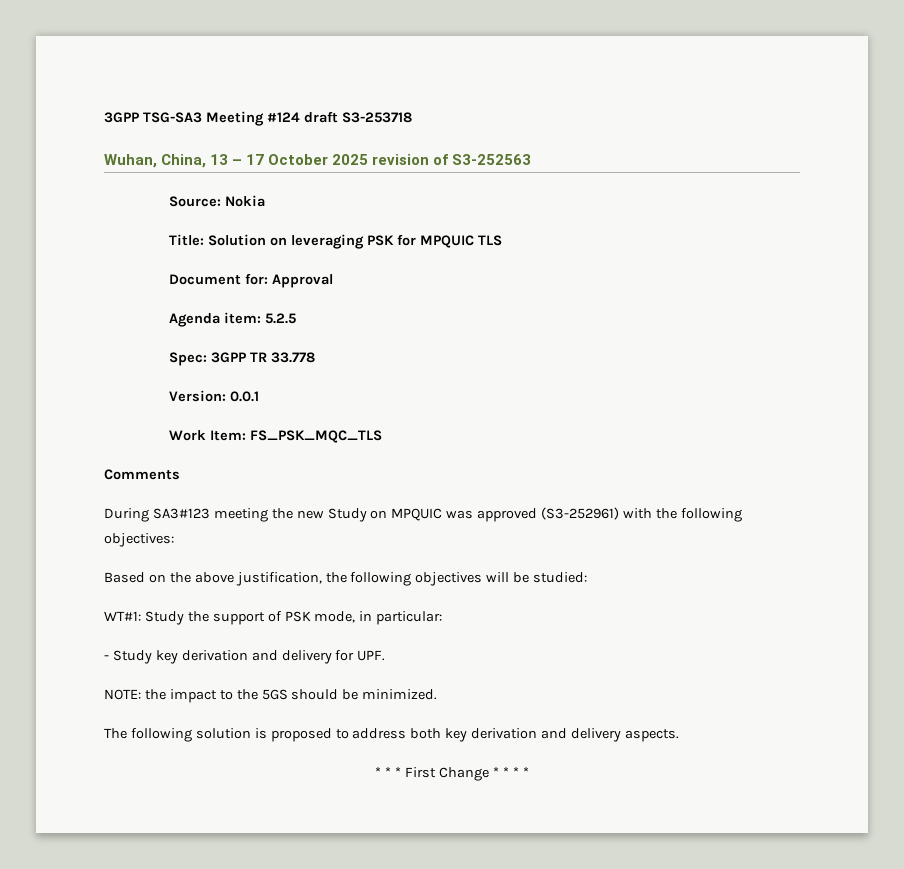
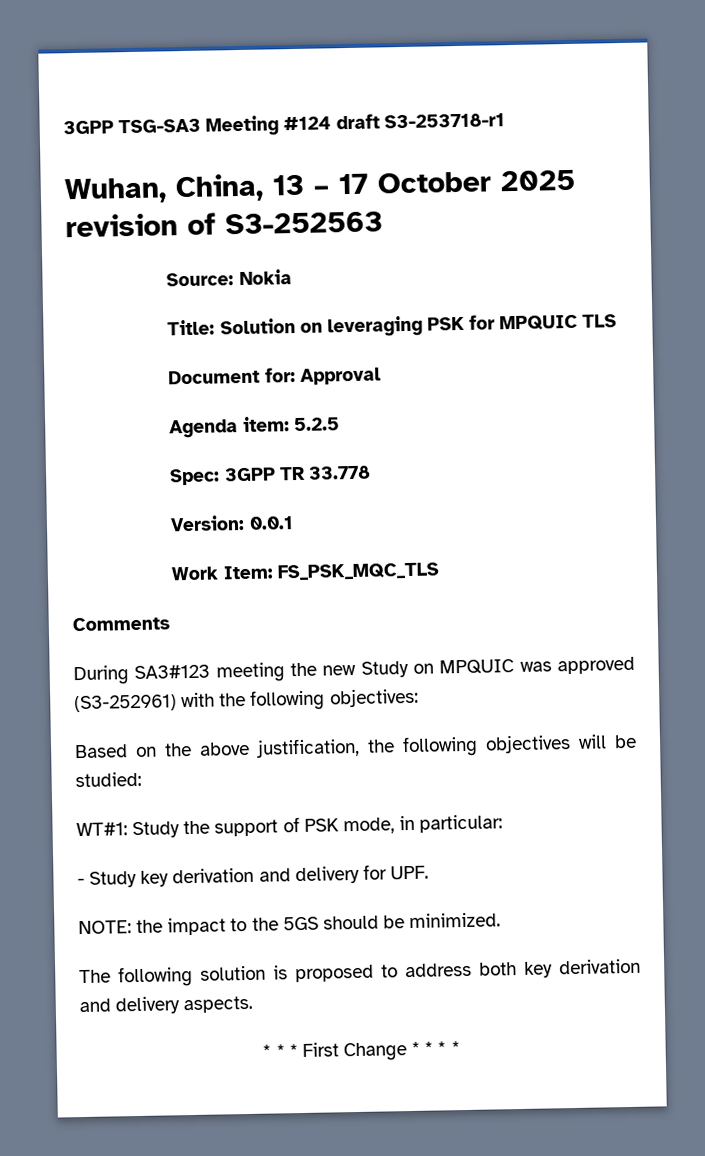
- 3GPP TSG-SA3 Meeting #124 draft S3-253718
+ 3GPP TSG-SA3 Meeting #124 draft S3-253718-r1

